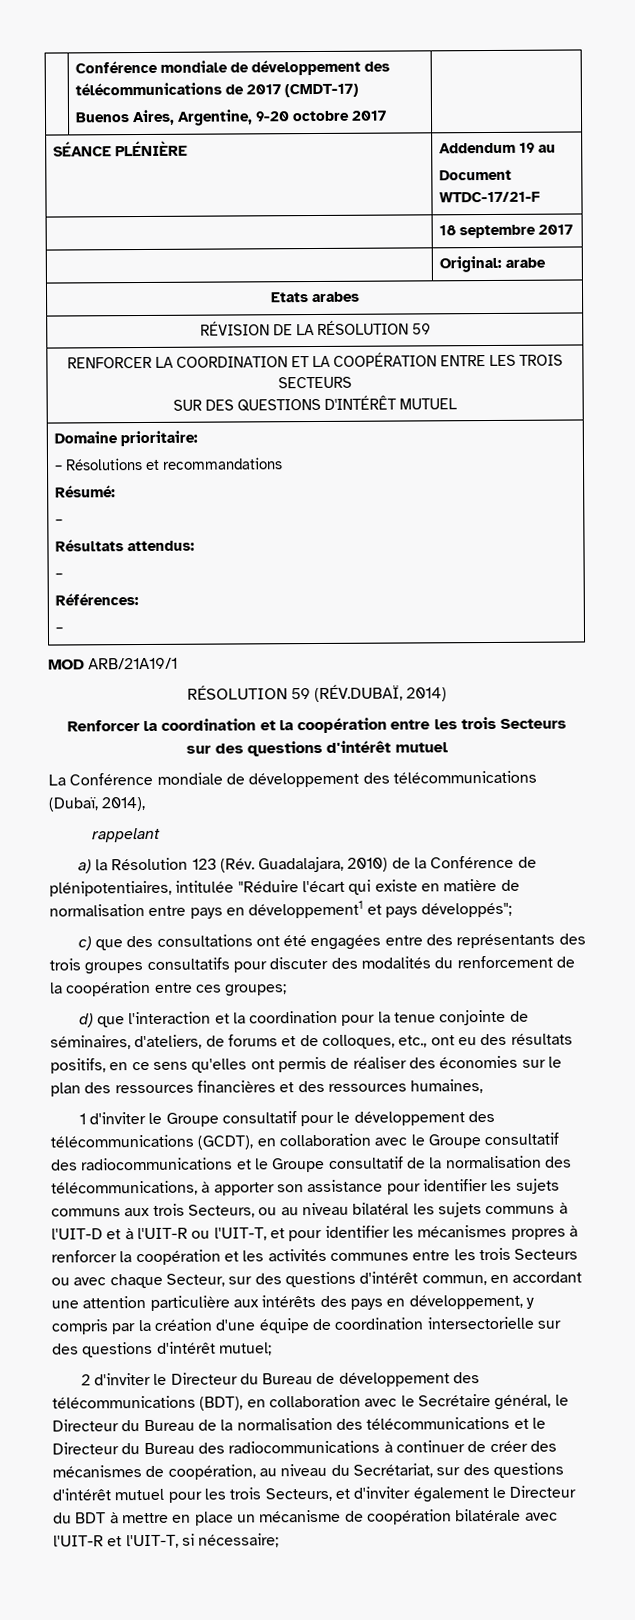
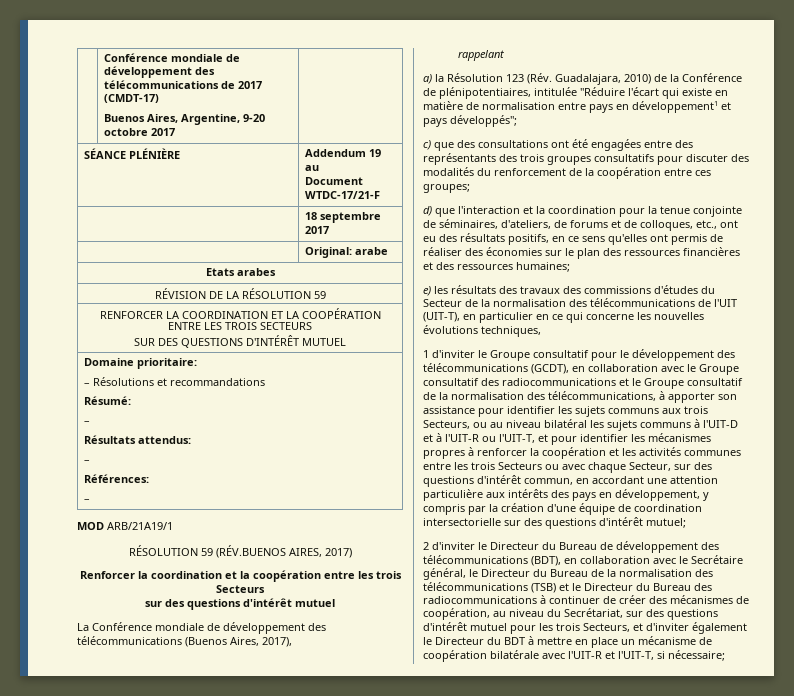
- RÉSOLUTION 59 (RÉV.DUBAÏ, 2014)
+ RÉSOLUTION 59 (RÉV.BUENOS AIRES, 2017)
- La Conférence mondiale de développement des télécommunications (Dubaï, 2014),
+ La Conférence mondiale de développement des télécommunications (Buenos Aires, 2017),
- d) que l'interaction et la coordination pour la tenue conjointe de séminaires, d'ateliers, de forums et de colloques, etc., ont eu des résultats positifs, en ce sens qu'elles ont permis de réaliser des économies sur le plan des ressources financières et des ressources humaines,
+ d) que l'interaction et la coordination pour la tenue conjointe de séminaires, d'ateliers, de forums et de colloques, etc., ont eu des résultats positifs, en ce sens qu'elles ont permis de réaliser des économies sur le plan des ressources financières et des ressources humaines;
+ e) les résultats des travaux des commissions d'études du Secteur de la normalisation des télécommunications de l'UIT (UIT-T), en particulier en ce qui concerne les nouvelles évolutions techniques,
- 2 d'inviter le Directeur du Bureau de développement des télécommunications (BDT), en collaboration avec le Secrétaire général, le Directeur du Bureau de la normalisation des télécommunications et le Directeur du Bureau des radiocommunications à continuer de créer des mécanismes de coopération, au niveau du Secrétariat, sur des questions d'intérêt mutuel pour les trois Secteurs, et d'inviter également le Directeur du BDT à mettre en place un mécanisme de coopération bilatérale avec l'UIT-R et l'UIT-T, si nécessaire;
+ 2 d'inviter le Directeur du Bureau de développement des télécommunications (BDT), en collaboration avec le Secrétaire général, le Directeur du Bureau de la normalisation des télécommunications (TSB) et le Directeur du Bureau des radiocommunications à continuer de créer des mécanismes de coopération, au niveau du Secrétariat, sur des questions d'intérêt mutuel pour les trois Secteurs, et d'inviter également le Directeur du BDT à mettre en place un mécanisme de coopération bilatérale avec l'UIT-R et l'UIT-T, si nécessaire;

